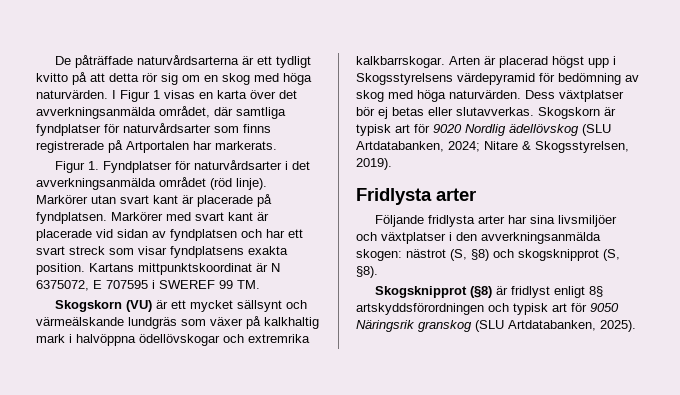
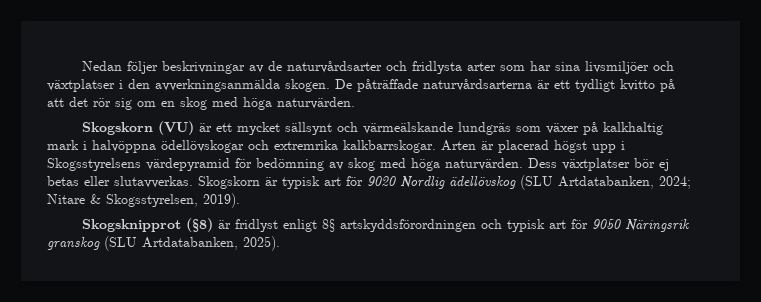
+ Nedan följer beskrivningar av de naturvårdsarter och fridlysta arter som har sina livsmiljöer och växtplatser i den avverkningsanmälda skogen.
- De påträffade naturvårdsarterna är ett tydligt kvitto på att detta rör sig om en skog med höga naturvärden. I Figur 1 visas en karta över det avverkningsanmälda området, där samtliga fyndplatser för naturvårdsarter som finns registrerade på Artportalen har markerats.
- Figur 1. Fyndplatser för naturvårdsarter i det avverkningsanmälda området (röd linje). Markörer utan svart kant är placerade på fyndplatsen. Markörer med svart kant är placerade vid sidan av fyndplatsen och har ett svart streck som visar fyndplatsens exakta position. Kartans mittpunktskoordinat är N 6375072, E 707595 i SWEREF 99 TM.
+ De påträffade naturvårdsarterna är ett tydligt kvitto på att det rör sig om en skog med höga naturvärden.
- Fridlysta arter
- Följande fridlysta arter har sina livsmiljöer och växtplatser i den avverkningsanmälda skogen: nästrot (S, §8) och skogsknipprot (S, §8).

